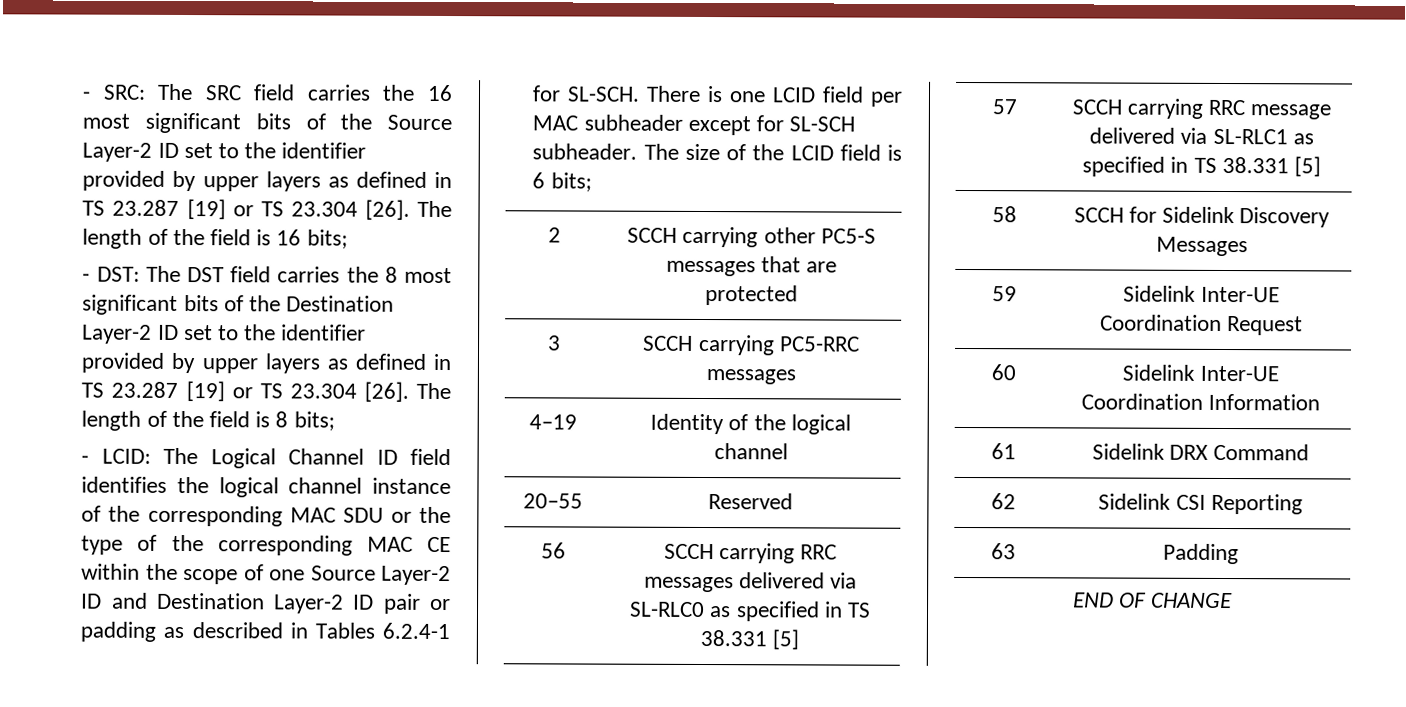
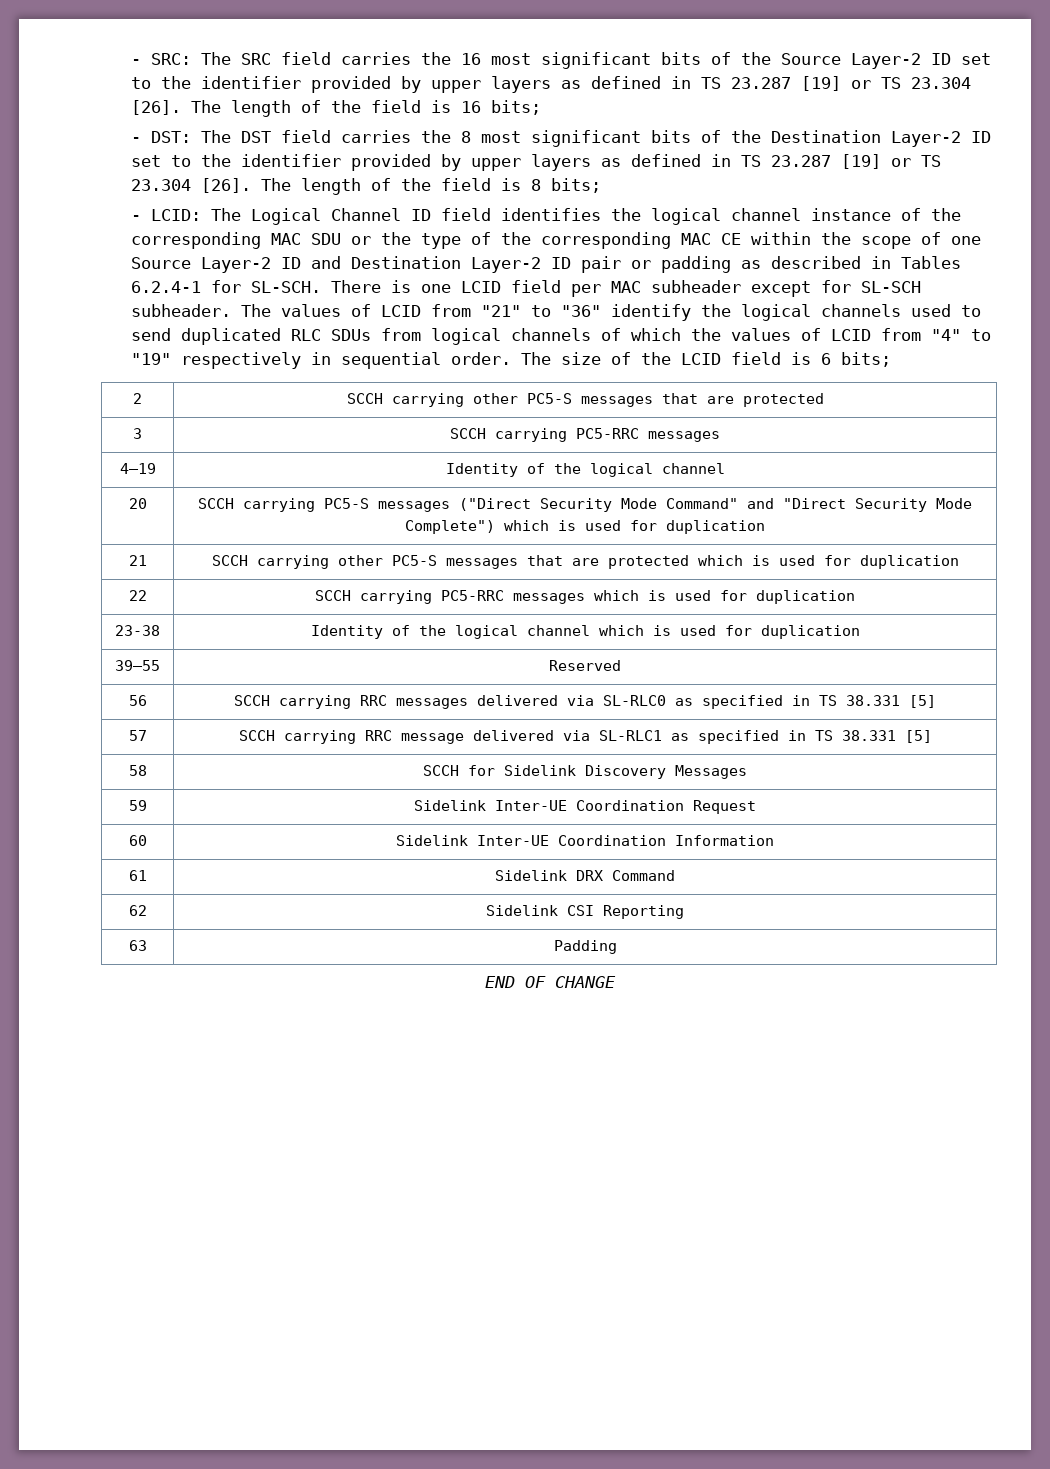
- The size of the LCID field is 6 bits;
+ The values of LCID from "21" to "36" identify the logical channels used to send duplicated RLC SDUs from logical channels of which the values of LCID from "4" to "19" respectively in sequential order. The size of the LCID field is 6 bits;
- 20–55 | Reserved
+ 20 | SCCH carrying PC5-S messages ("Direct Security Mode Command" and "Direct Security Mode Complete") which is used for duplication
+ 21 | SCCH carrying other PC5-S messages that are protected which is used for duplication
+ 22 | SCCH carrying PC5-RRC messages which is used for duplication
+ 23-38 | Identity of the logical channel which is used for duplication
+ 39–55 | Reserved

